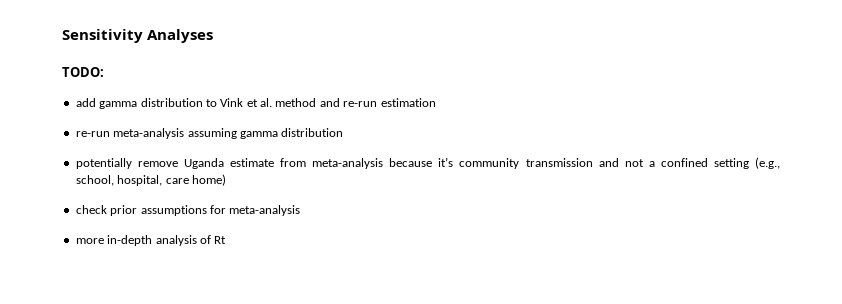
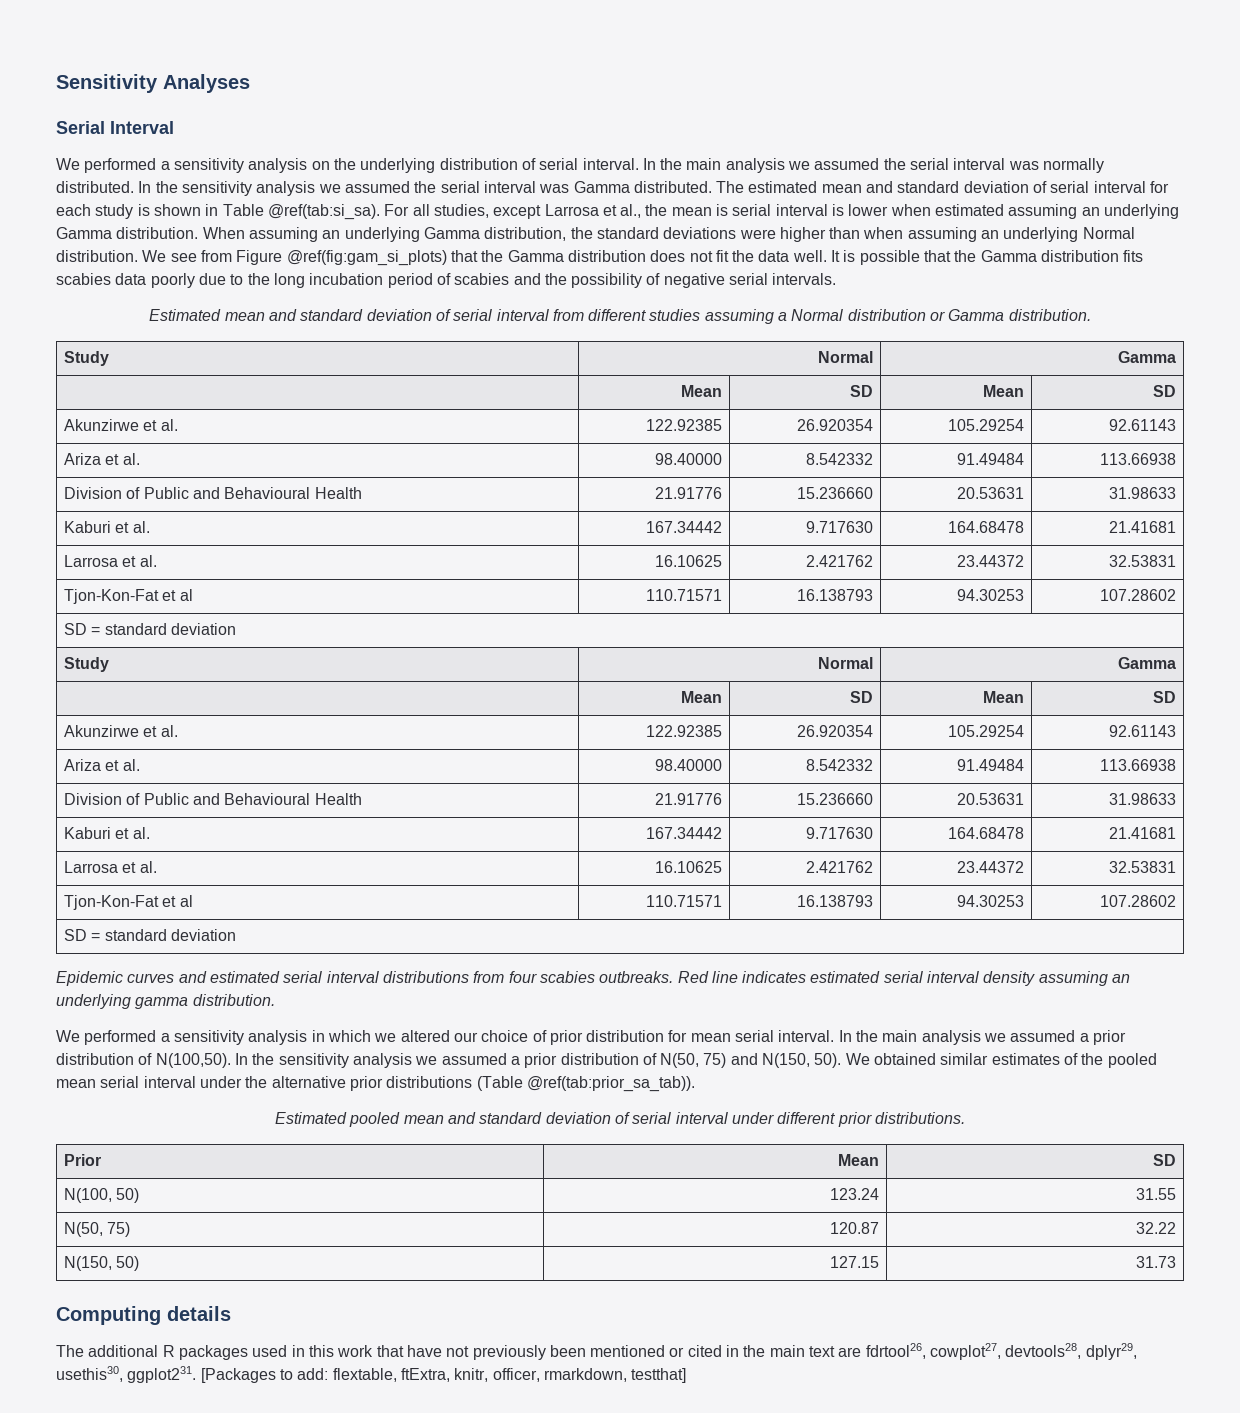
- TODO:
- add gamma distribution to Vink et al. method and re-run estimation
- re-run meta-analysis assuming gamma distribution
- potentially remove Uganda estimate from meta-analysis because it’s community transmission and not a confined setting (e.g., school, hospital, care home)
- check prior assumptions for meta-analysis
- more in-depth analysis of Rt
+ Serial Interval
+ We performed a sensitivity analysis on the underlying distribution of serial interval. In the main analysis we assumed the serial interval was normally distributed. In the sensitivity analysis we assumed the serial interval was Gamma distributed. The estimated mean and standard deviation of serial interval for each study is shown in Table @ref(tab:si_sa). For all studies, except Larrosa et al., the mean is serial interval is lower when estimated assuming an underlying Gamma distribution. When assuming an underlying Gamma distribution, the standard deviations were higher than when assuming an underlying Normal distribution. We see from Figure @ref(fig:gam_si_plots) that the Gamma distribution does not fit the data well. It is possible that the Gamma distribution fits scabies data poorly due to the long incubation period of scabies and the possibility of negative serial intervals.
+ Estimated mean and standard deviation of serial interval from different studies assuming a Normal distribution or Gamma distribution.
+ Study | Normal | Gamma
+ | Mean | SD | Mean | SD
+ Akunzirwe et al. | 122.92385 | 26.920354 | 105.29254 | 92.61143
+ Ariza et al. | 98.40000 | 8.542332 | 91.49484 | 113.66938
+ Division of Public and Behavioural Health | 21.91776 | 15.236660 | 20.53631 | 31.98633
+ Kaburi et al. | 167.34442 | 9.717630 | 164.68478 | 21.41681
+ Larrosa et al. | 16.10625 | 2.421762 | 23.44372 | 32.53831
+ Tjon-Kon-Fat et al | 110.71571 | 16.138793 | 94.30253 | 107.28602
+ SD = standard deviation
+ Study | Normal | Gamma
+ | Mean | SD | Mean | SD
+ Akunzirwe et al. | 122.92385 | 26.920354 | 105.29254 | 92.61143
+ Ariza et al. | 98.40000 | 8.542332 | 91.49484 | 113.66938
+ Division of Public and Behavioural Health | 21.91776 | 15.236660 | 20.53631 | 31.98633
+ Kaburi et al. | 167.34442 | 9.717630 | 164.68478 | 21.41681
+ Larrosa et al. | 16.10625 | 2.421762 | 23.44372 | 32.53831
+ Tjon-Kon-Fat et al | 110.71571 | 16.138793 | 94.30253 | 107.28602
+ SD = standard deviation
+ Epidemic curves and estimated serial interval distributions from four scabies outbreaks. Red line indicates estimated serial interval density assuming an underlying gamma distribution.
+ We performed a sensitivity analysis in which we altered our choice of prior distribution for mean serial interval. In the main analysis we assumed a prior distribution of N(100,50). In the sensitivity analysis we assumed a prior distribution of N(50, 75) and N(150, 50). We obtained similar estimates of the pooled mean serial interval under the alternative prior distributions (Table @ref(tab:prior_sa_tab)).
+ Estimated pooled mean and standard deviation of serial interval under different prior distributions.
+ Prior | Mean | SD
+ N(100, 50) | 123.24 | 31.55
+ N(50, 75) | 120.87 | 32.22
+ N(150, 50) | 127.15 | 31.73
+ Computing details
+ The additional R packages used in this work that have not previously been mentioned or cited in the main text are fdrtool26, cowplot27, devtools28, dplyr29, usethis30, ggplot231. [Packages to add: flextable, ftExtra, knitr, officer, rmarkdown, testthat]

